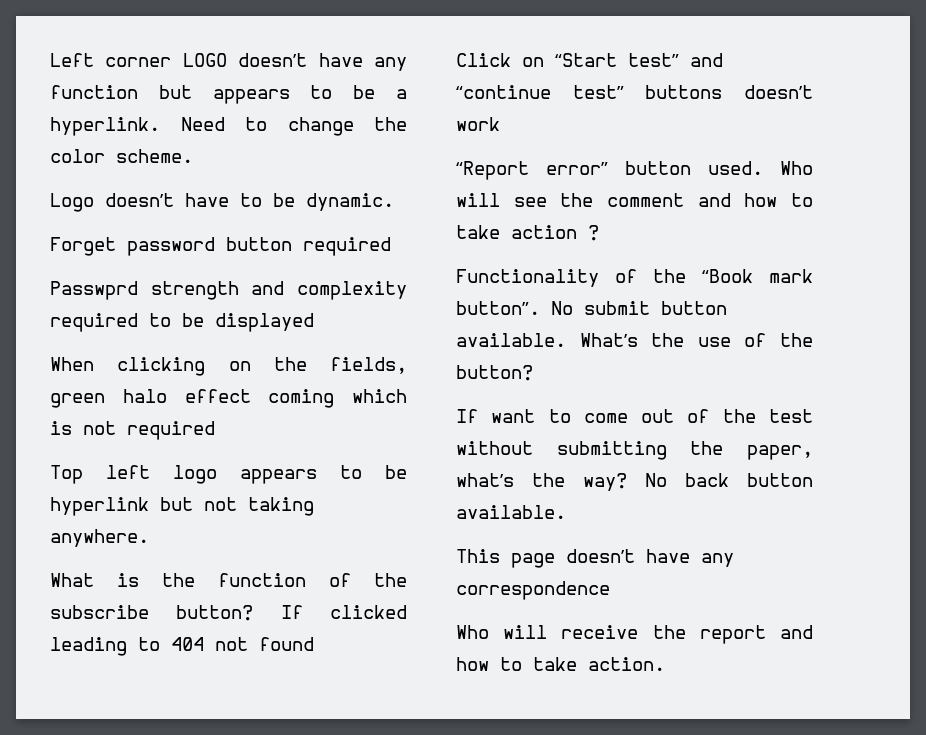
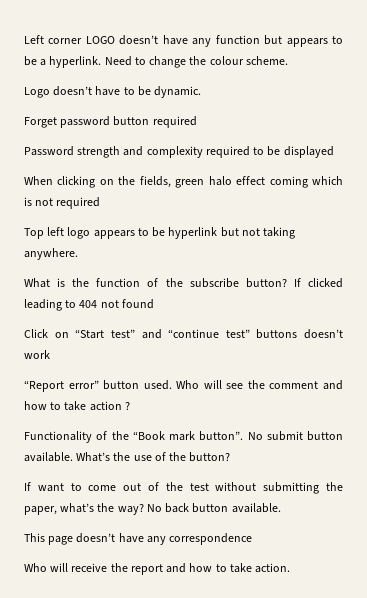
- Need to change the color scheme.
+ Need to change the colour scheme.
- Passwprd strength and complexity required to be displayed
+ Password strength and complexity required to be displayed

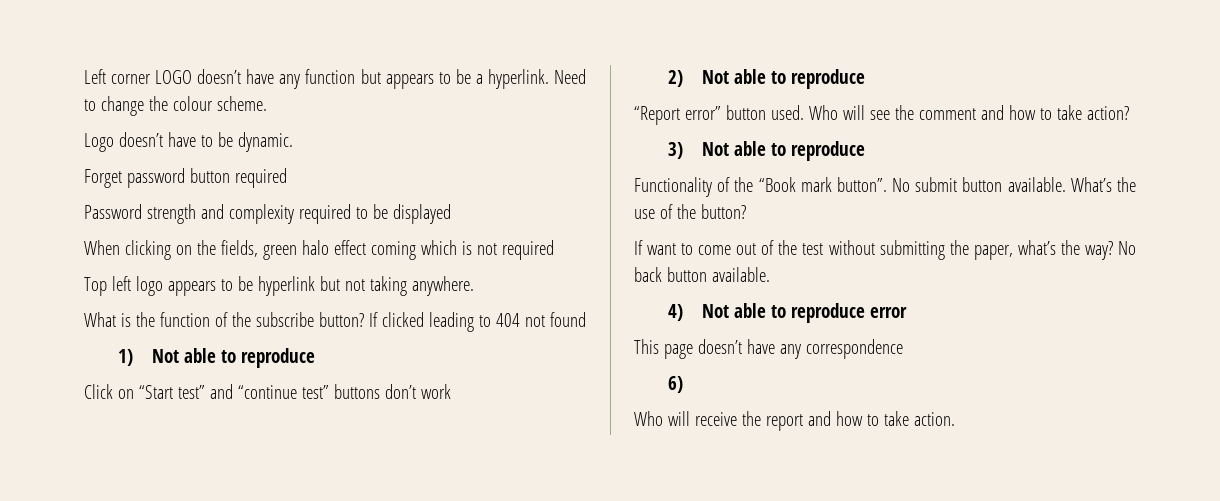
+ 1) Not able to reproduce
- Click on “Start test” and “continue test” buttons doesn’t work
+ Click on “Start test” and “continue test” buttons don’t work
+ 2) Not able to reproduce
- Who will see the comment and how to take action ?
+ Who will see the comment and how to take action?
+ 3) Not able to reproduce
+ 4) Not able to reproduce error
+ 6)

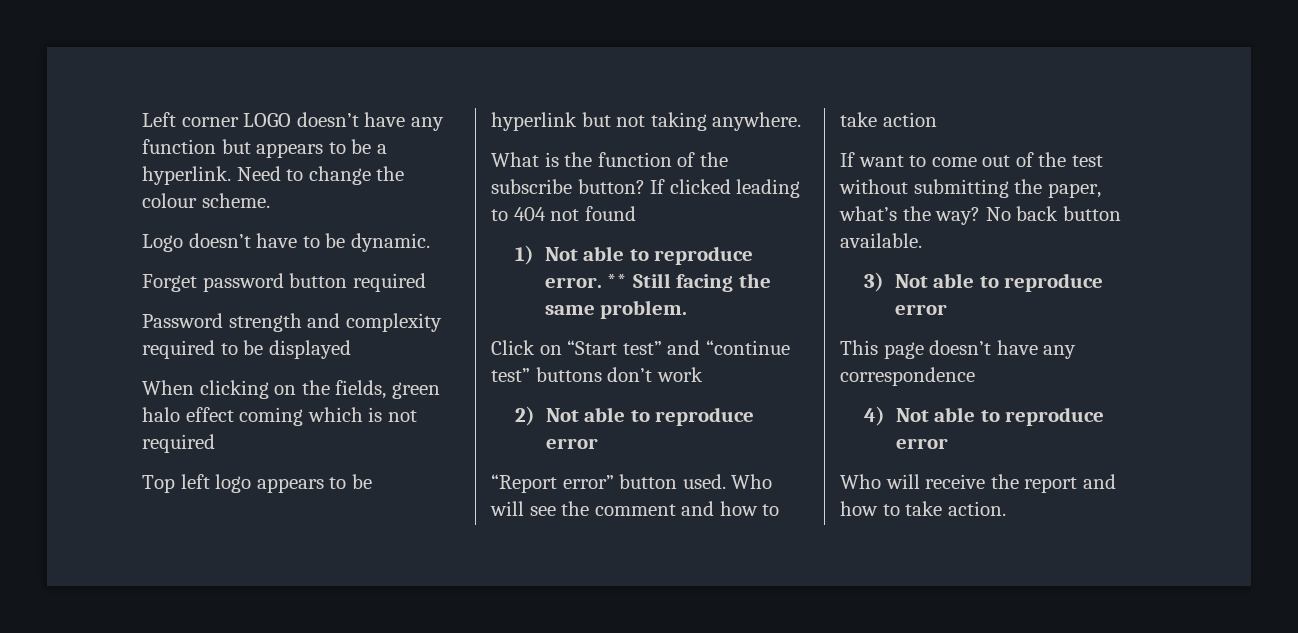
- 1) Not able to reproduce
+ 1) Not able to reproduce error. ** Still facing the same problem.
- 2) Not able to reproduce
+ 2) Not able to reproduce error
- Who will see the comment and how to take action?
- 3) Not able to reproduce
- Functionality of the “Book mark button”. No submit button available. What’s the use of the button?
+ Who will see the comment and how to take action
- 4) Not able to reproduce error
+ 3) Not able to reproduce error
- 6)
+ 4) Not able to reproduce error

